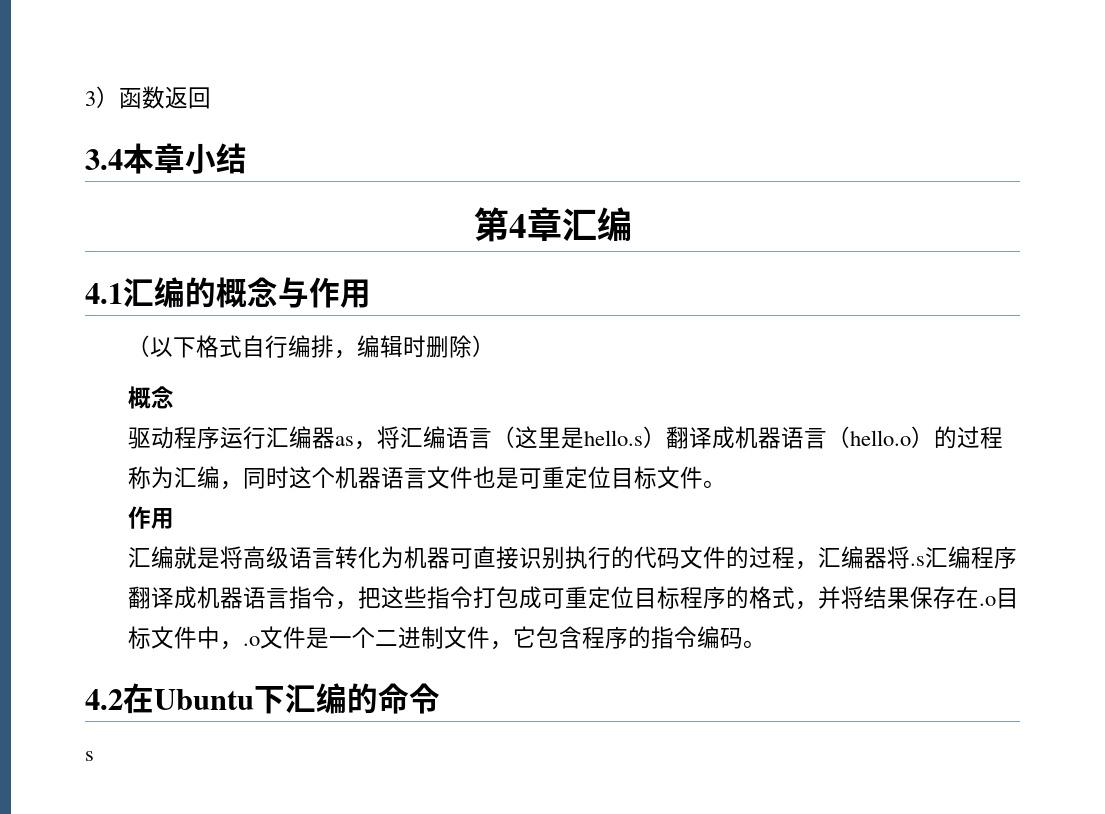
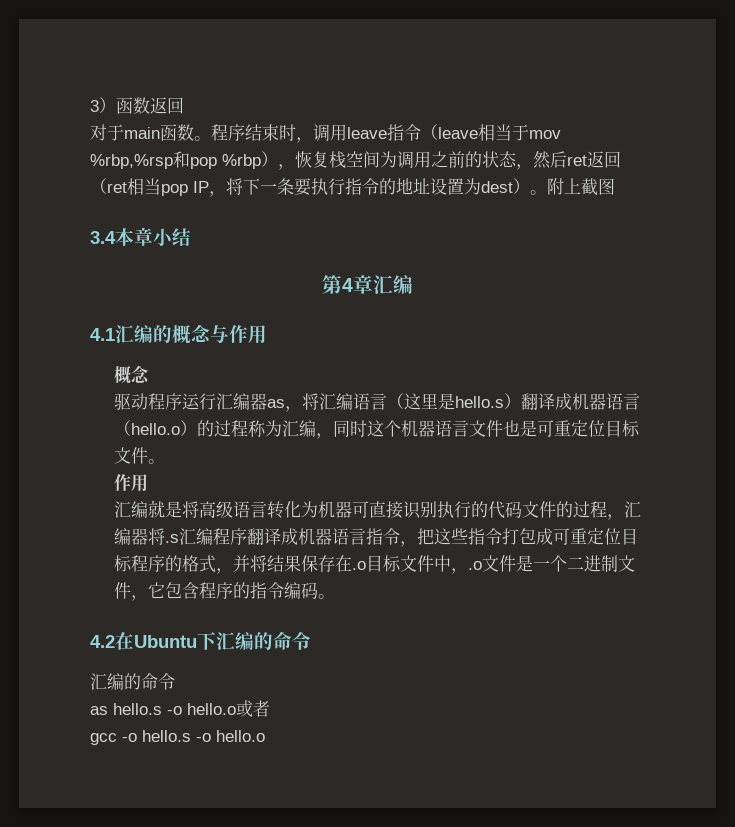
+ 对于main函数。程序结束时，调用leave指令（leave相当于mov %rbp,%rsp和pop %rbp），恢复栈空间为调用之前的状态，然后ret返回（ret相当pop IP，将下一条要执行指令的地址设置为dest）。附上截图
- （以下格式自行编排，编辑时删除）
  4.2在Ubuntu下汇编的命令
- s
+ 汇编的命令
+ as hello.s -o hello.o或者
+ gcc -o hello.s -o hello.o

